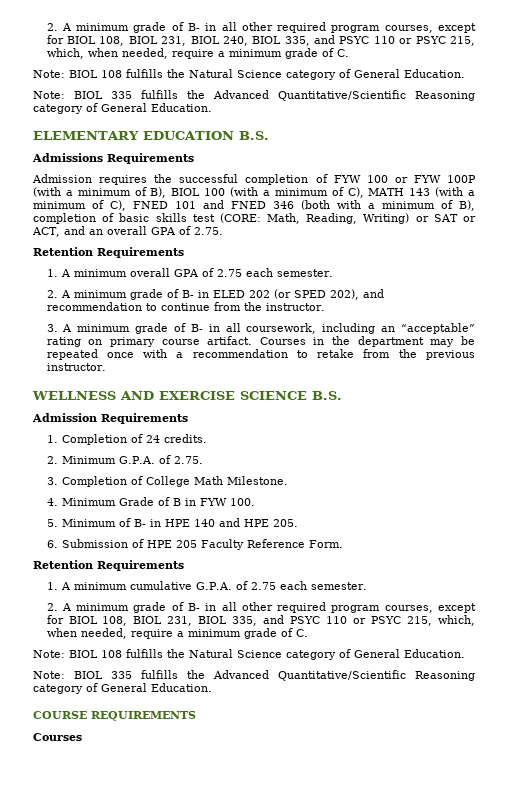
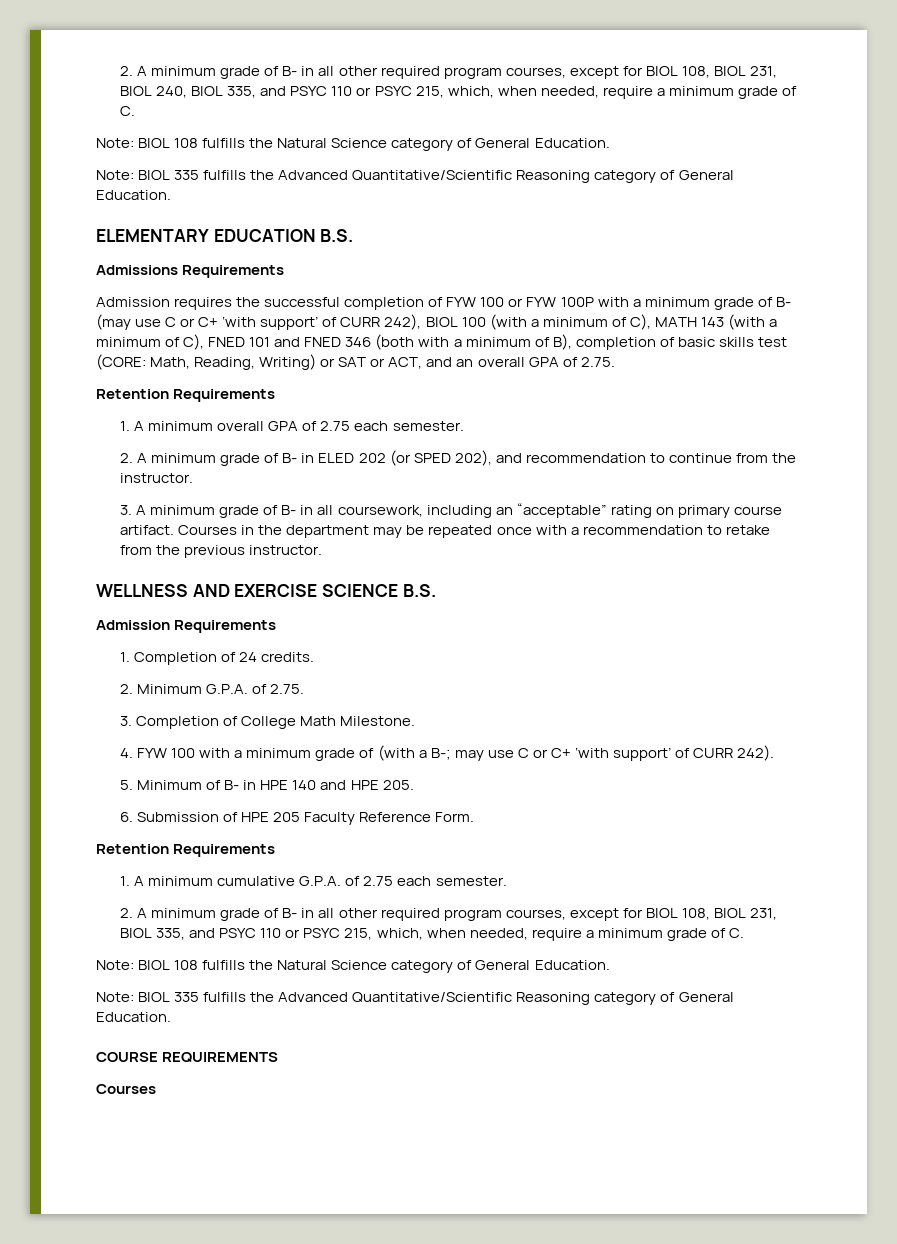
- Admission requires the successful completion of FYW 100 or FYW 100P (with a minimum of B), BIOL 100 (with a minimum of C), MATH 143 (with a minimum of C), FNED 101 and FNED 346 (both with a minimum of B), completion of basic skills test (CORE: Math, Reading, Writing) or SAT or ACT, and an overall GPA of 2.75.
+ Admission requires the successful completion of FYW 100 or FYW 100P with a minimum grade of B- (may use C or C+ ‘with support’ of CURR 242), BIOL 100 (with a minimum of C), MATH 143 (with a minimum of C), FNED 101 and FNED 346 (both with a minimum of B), completion of basic skills test (CORE: Math, Reading, Writing) or SAT or ACT, and an overall GPA of 2.75.
- 4. Minimum Grade of B in FYW 100.
+ 4. FYW 100 with a minimum grade of (with a B-; may use C or C+ ‘with support’ of CURR 242).

